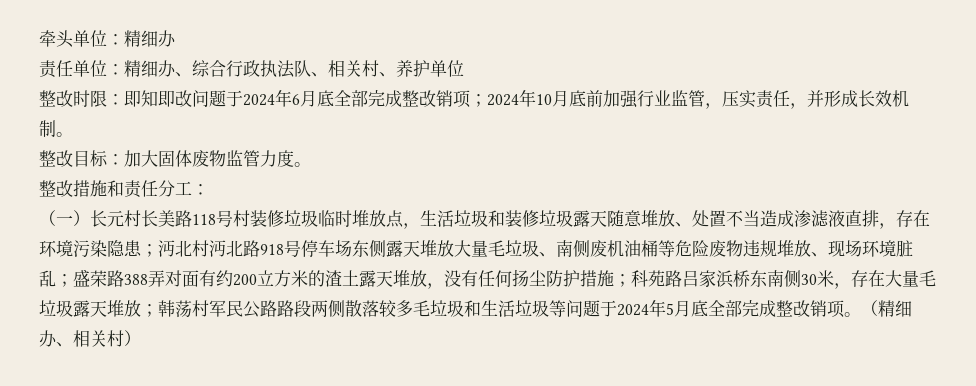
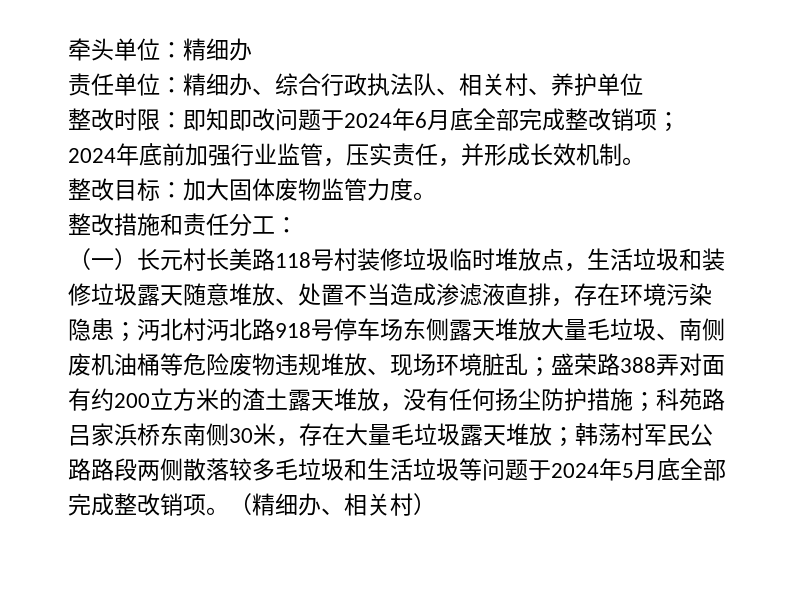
- 整改时限：即知即改问题于2024年6月底全部完成整改销项；2024年10月底前加强行业监管，压实责任，并形成长效机制。
+ 整改时限：即知即改问题于2024年6月底全部完成整改销项；2024年底前加强行业监管，压实责任，并形成长效机制。

